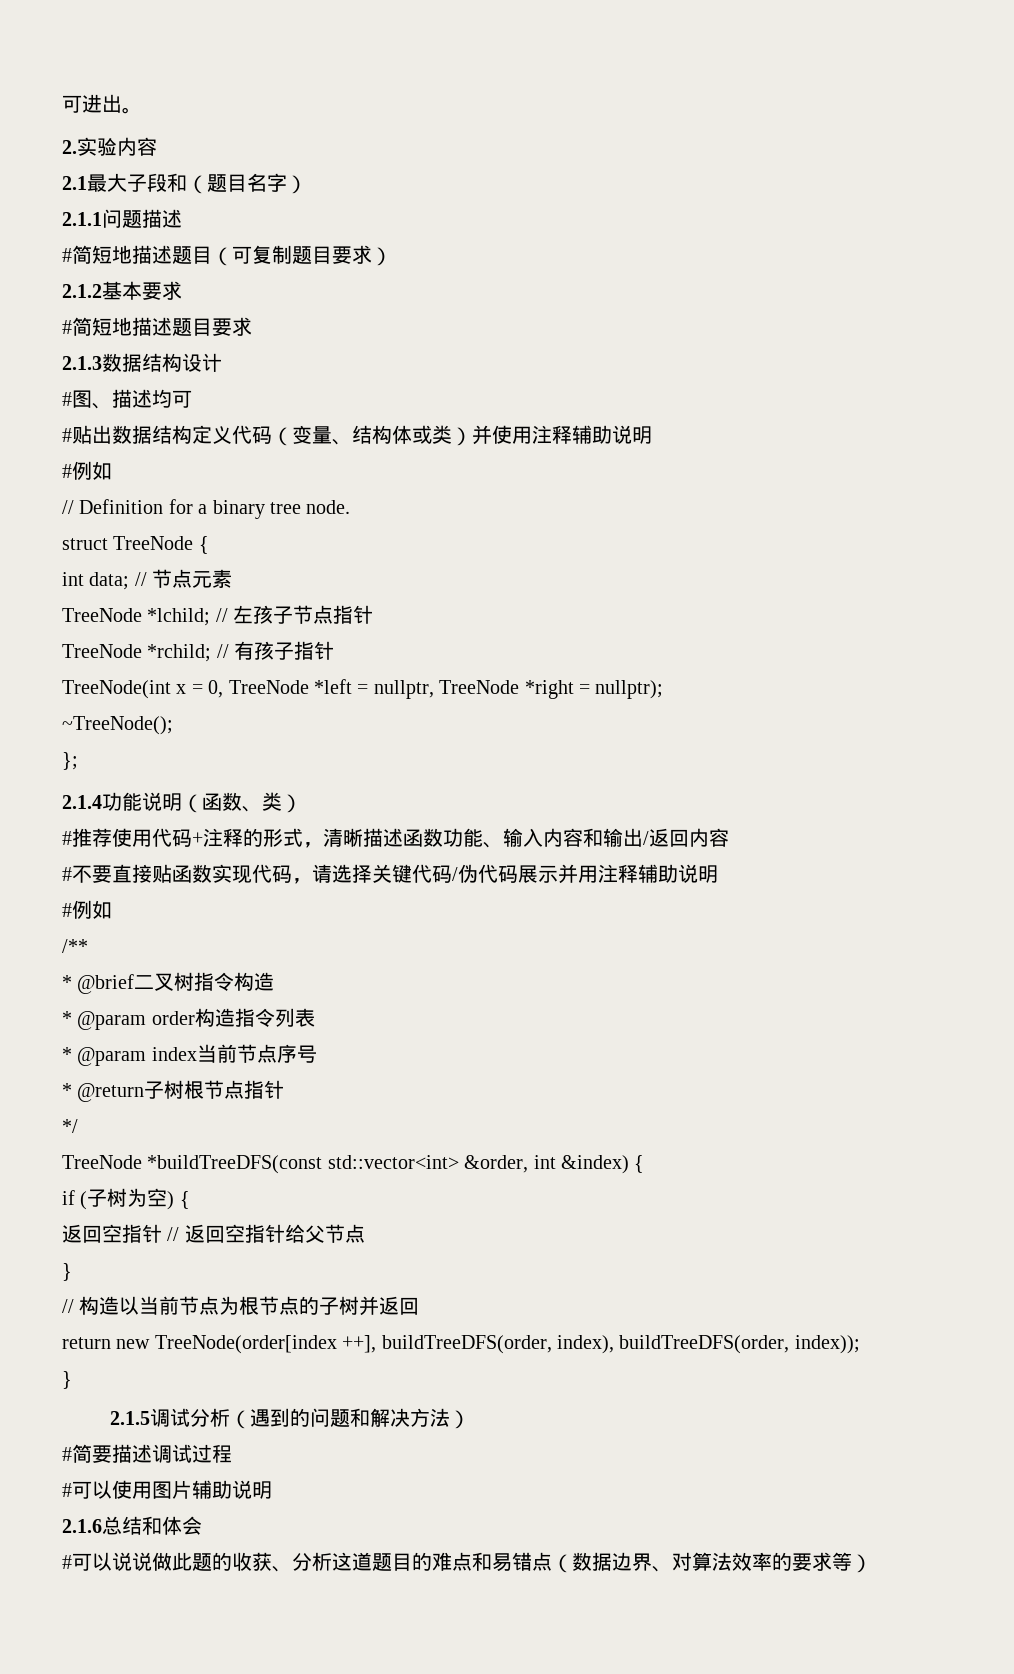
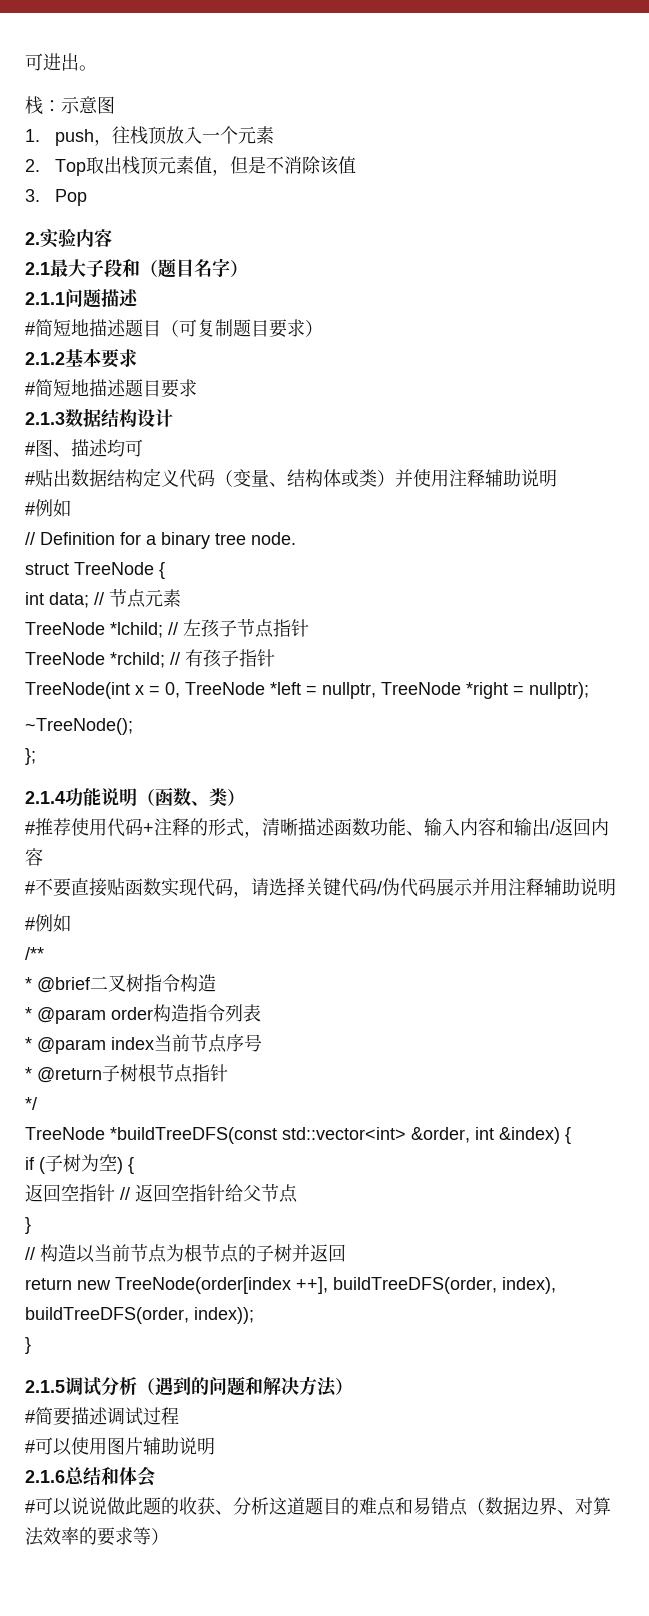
+ 栈：示意图
+ 1. push，往栈顶放入一个元素
+ 2. Top取出栈顶元素值，但是不消除该值
+ 3. Pop

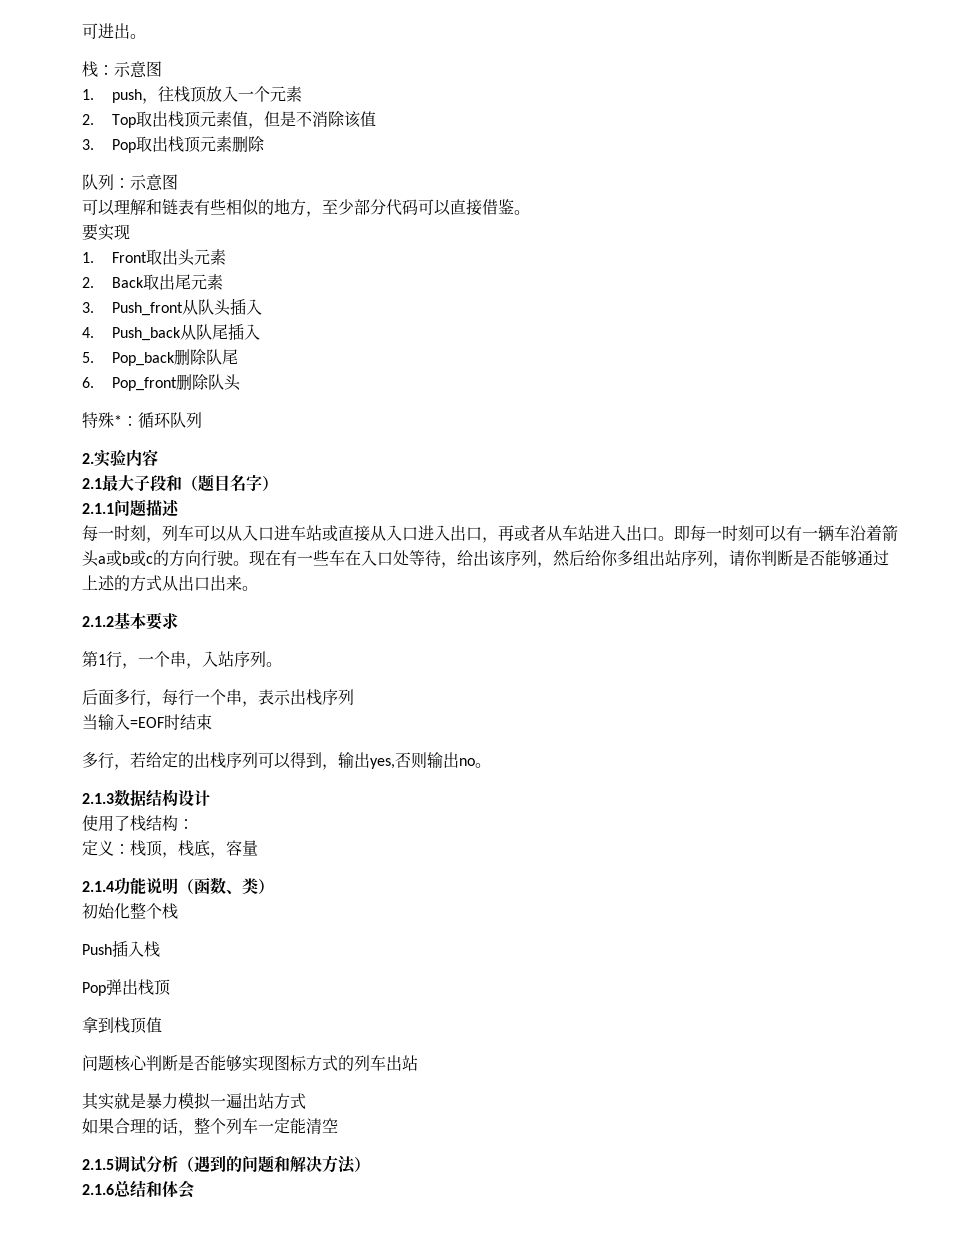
- 3. Pop
+ 3. Pop取出栈顶元素删除
+ 队列：示意图
+ 可以理解和链表有些相似的地方，至少部分代码可以直接借鉴。
+ 要实现
+ 1. Front取出头元素
+ 2. Back取出尾元素
+ 3. Push_front从队头插入
+ 4. Push_back从队尾插入
+ 5. Pop_back删除队尾
+ 6. Pop_front删除队头
+ 特殊*：循环队列
- #简短地描述题目（可复制题目要求）
+ 每一时刻，列车可以从入口进车站或直接从入口进入出口，再或者从车站进入出口。即每一时刻可以有一辆车沿着箭头a或b或c的方向行驶。现在有一些车在入口处等待，给出该序列，然后给你多组出站序列，请你判断是否能够通过上述的方式从出口出来。
  2.1.2基本要求
- #简短地描述题目要求
+ 第1行，一个串，入站序列。
+ 后面多行，每行一个串，表示出栈序列
+ 当输入=EOF时结束
+ 多行，若给定的出栈序列可以得到，输出yes,否则输出no。
  2.1.3数据结构设计
- #图、描述均可
- #贴出数据结构定义代码（变量、结构体或类）并使用注释辅助说明
- #例如
- // Definition for a binary tree node.
- struct TreeNode {
- int data; // 节点元素
- TreeNode *lchild; // 左孩子节点指针
- TreeNode *rchild; // 有孩子指针
- TreeNode(int x = 0, TreeNode *left = nullptr, TreeNode *right = nullptr);
- ~TreeNode();
- };
+ 使用了栈结构：
+ 定义：栈顶，栈底，容量
- #推荐使用代码+注释的形式，清晰描述函数功能、输入内容和输出/返回内容
- #不要直接贴函数实现代码，请选择关键代码/伪代码展示并用注释辅助说明
- #例如
- /**
- * @brief二叉树指令构造
- * @param order构造指令列表
- * @param index当前节点序号
- * @return子树根节点指针
- */
- TreeNode *buildTreeDFS(const std::vector<int> &order, int &index) {
- if (子树为空) {
- 返回空指针 // 返回空指针给父节点
- }
- // 构造以当前节点为根节点的子树并返回
- return new TreeNode(order[index ++], buildTreeDFS(order, index), buildTreeDFS(order, index));
- }
+ 初始化整个栈
+ Push插入栈
+ Pop弹出栈顶
+ 拿到栈顶值
+ 问题核心判断是否能够实现图标方式的列车出站
+ 其实就是暴力模拟一遍出站方式
+ 如果合理的话，整个列车一定能清空
- #简要描述调试过程
- #可以使用图片辅助说明
  2.1.6总结和体会
- #可以说说做此题的收获、分析这道题目的难点和易错点（数据边界、对算法效率的要求等）

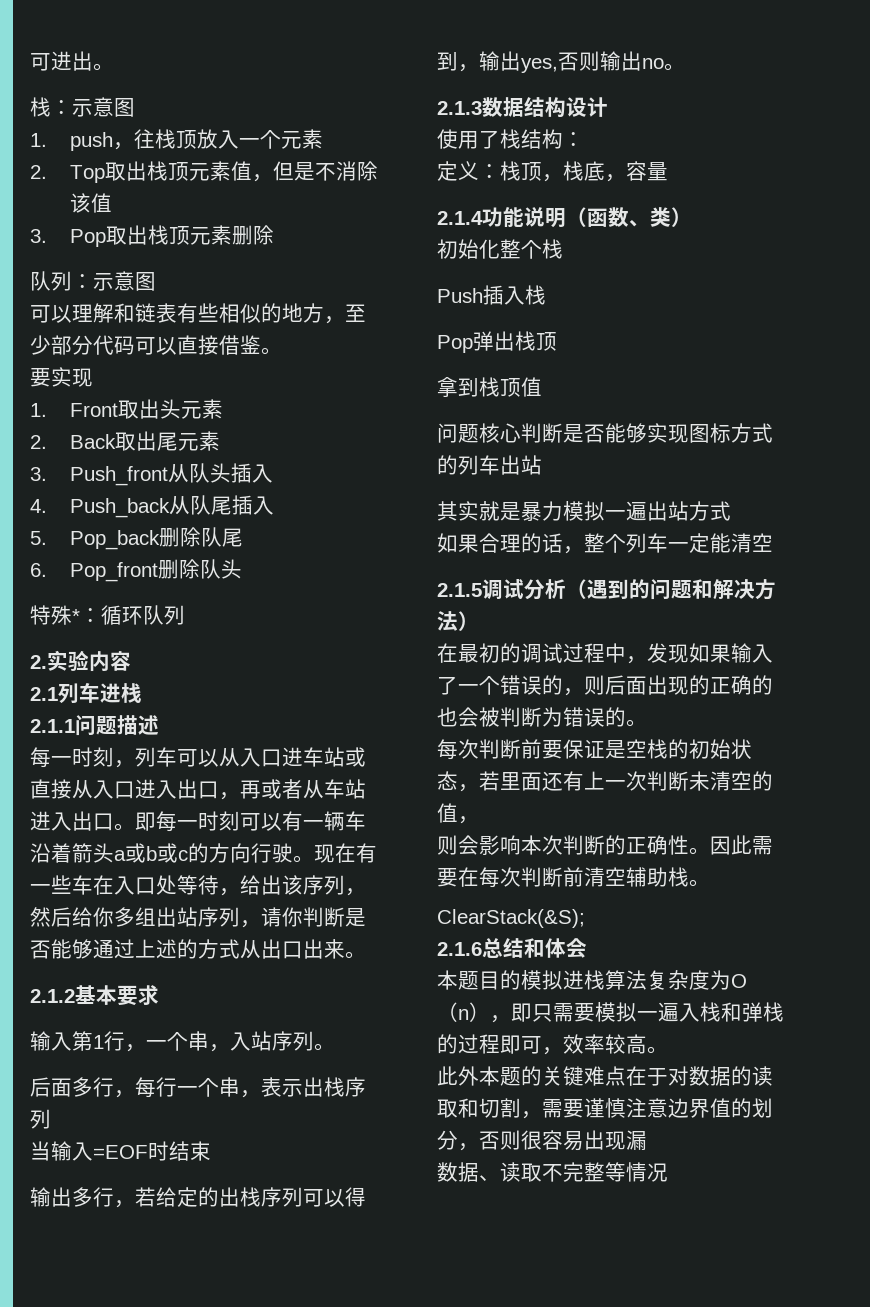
- 2.1最大子段和（题目名字）
+ 2.1列车进栈
- 第1行，一个串，入站序列。
+ 输入第1行，一个串，入站序列。
- 多行，若给定的出栈序列可以得到，输出yes,否则输出no。
+ 输出多行，若给定的出栈序列可以得到，输出yes,否则输出no。
+ 在最初的调试过程中，发现如果输入了一个错误的，则后面出现的正确的也会被判断为错误的。
+ 每次判断前要保证是空栈的初始状态，若里面还有上一次判断未清空的值，
+ 则会影响本次判断的正确性。因此需要在每次判断前清空辅助栈。
+ ClearStack(&S);
  2.1.6总结和体会
+ 本题目的模拟进栈算法复杂度为O（n），即只需要模拟一遍入栈和弹栈的过程即可，效率较高。
+ 此外本题的关键难点在于对数据的读取和切割，需要谨慎注意边界值的划分，否则很容易出现漏
+ 数据、读取不完整等情况

